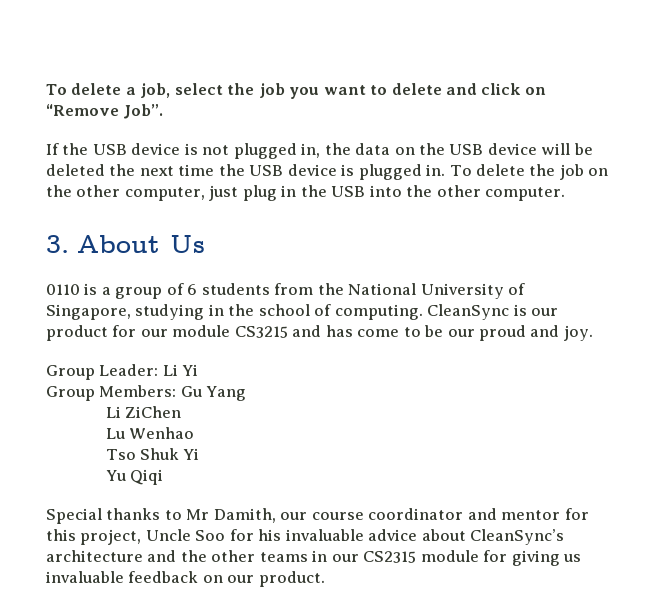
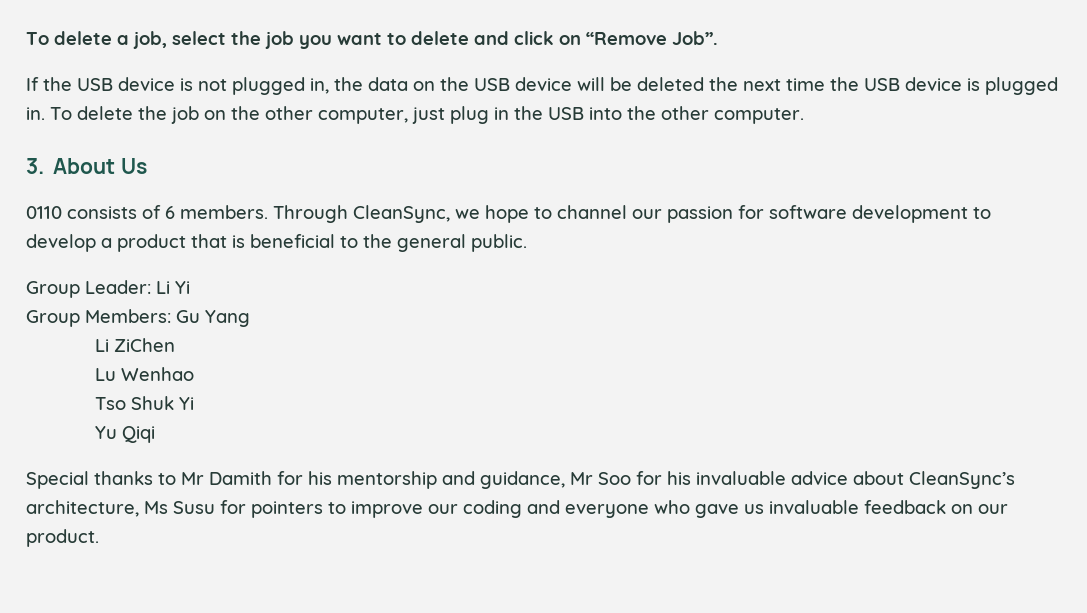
- 0110 is a group of 6 students from the National University of Singapore, studying in the school of computing. CleanSync is our product for our module CS3215 and has come to be our proud and joy.
+ 0110 consists of 6 members. Through CleanSync, we hope to channel our passion for software development to develop a product that is beneficial to the general public.
- Special thanks to Mr Damith, our course coordinator and mentor for this project, Uncle Soo for his invaluable advice about CleanSync’s architecture and the other teams in our CS2315 module for giving us invaluable feedback on our product.
+ Special thanks to Mr Damith for his mentorship and guidance, Mr Soo for his invaluable advice about CleanSync’s architecture, Ms Susu for pointers to improve our coding and everyone who gave us invaluable feedback on our product.

